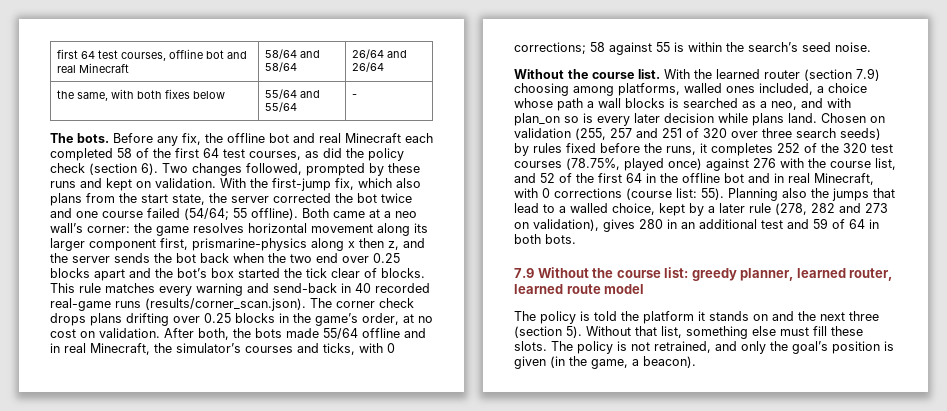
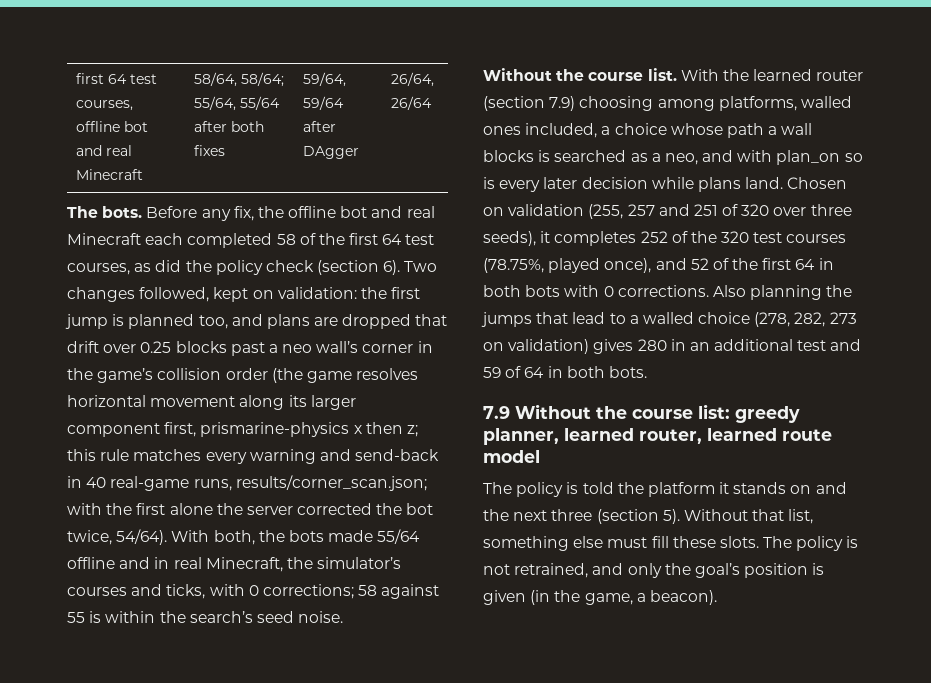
- first 64 test courses, offline bot and real Minecraft | 58/64 and 58/64 | 26/64 and 26/64
- the same, with both fixes below | 55/64 and 55/64 | -
+ first 64 test courses, offline bot and real Minecraft | 58/64, 58/64; 55/64, 55/64 after both fixes | 59/64, 59/64 after DAgger | 26/64, 26/64
- Two changes followed, prompted by these runs and kept on validation. With the first-jump fix, which also plans from the start state, the server corrected the bot twice and one course failed (54/64; 55 offline). Both came at a neo wall’s corner: the game resolves horizontal movement along its larger component first, prismarine-physics along x then z, and the server sends the bot back when the two end over 0.25 blocks apart and the bot’s box started the tick clear of blocks. This rule matches every warning and send-back in 40 recorded real-game runs (results/corner_scan.json). The corner check drops plans drifting over 0.25 blocks in the game’s order, at no cost on validation. After both, the bots made 55/64 offline and in real Minecraft, the simulator’s courses and ticks, with 0 corrections; 58 against 55 is within the search’s seed noise.
+ Two changes followed, kept on validation: the first jump is planned too, and plans are dropped that drift over 0.25 blocks past a neo wall’s corner in the game’s collision order (the game resolves horizontal movement along its larger component first, prismarine-physics x then z; this rule matches every warning and send-back in 40 real-game runs, results/corner_scan.json; with the first alone the server corrected the bot twice, 54/64). With both, the bots made 55/64 offline and in real Minecraft, the simulator’s courses and ticks, with 0 corrections; 58 against 55 is within the search’s seed noise.
- Chosen on validation (255, 257 and 251 of 320 over three search seeds) by rules fixed before the runs, it completes 252 of the 320 test courses (78.75%, played once) against 276 with the course list, and 52 of the first 64 in the offline bot and in real Minecraft, with 0 corrections (course list: 55). Planning also the jumps that lead to a walled choice, kept by a later rule (278, 282 and 273 on validation), gives 280 in an additional test and 59 of 64 in both bots.
+ Chosen on validation (255, 257 and 251 of 320 over three seeds), it completes 252 of the 320 test courses (78.75%, played once), and 52 of the first 64 in both bots with 0 corrections. Also planning the jumps that lead to a walled choice (278, 282, 273 on validation) gives 280 in an additional test and 59 of 64 in both bots.

